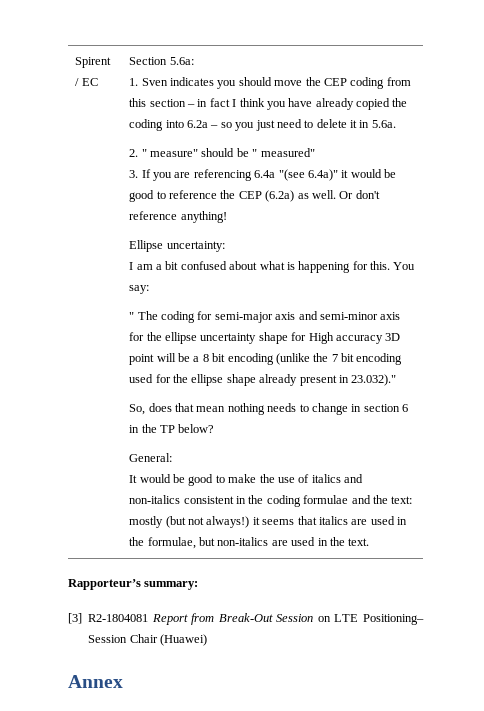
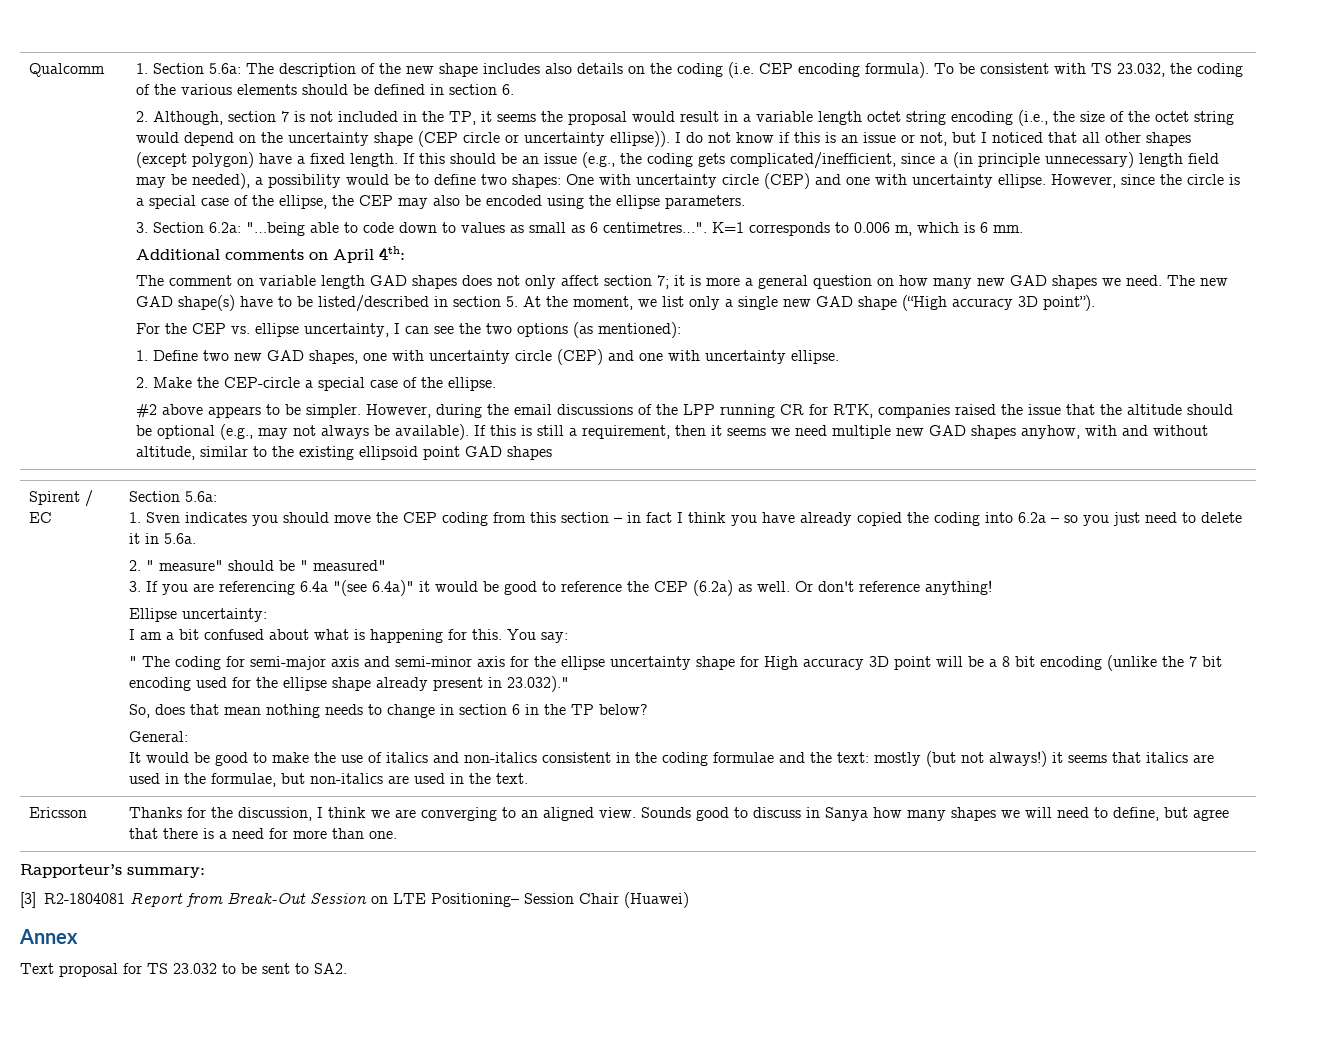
+ Qualcomm | 1. Section 5.6a: The description of the new shape includes also details on the coding (i.e. CEP encoding formula). To be consistent with TS 23.032, the coding of the various elements should be defined in section 6.
+ 2. Although, section 7 is not included in the TP, it seems the proposal would result in a variable length octet string encoding (i.e., the size of the octet string would depend on the uncertainty shape (CEP circle or uncertainty ellipse)). I do not know if this is an issue or not, but I noticed that all other shapes (except polygon) have a fixed length. If this should be an issue (e.g., the coding gets complicated/inefficient, since a (in principle unnecessary) length field may be needed), a possibility would be to define two shapes: One with uncertainty circle (CEP) and one with uncertainty ellipse. However, since the circle is a special case of the ellipse, the CEP may also be encoded using the ellipse parameters.
+ 3. Section 6.2a: "…being able to code down to values as small as 6 centimetres…". K=1 corresponds to 0.006 m, which is 6 mm.
+ Additional comments on April 4th:
+ The comment on variable length GAD shapes does not only affect section 7; it is more a general question on how many new GAD shapes we need. The new GAD shape(s) have to be listed/described in section 5. At the moment, we list only a single new GAD shape (“High accuracy 3D point”).
+ For the CEP vs. ellipse uncertainty, I can see the two options (as mentioned):
+ 1. Define two new GAD shapes, one with uncertainty circle (CEP) and one with uncertainty ellipse.
+ 2. Make the CEP-circle a special case of the ellipse.
+ #2 above appears to be simpler. However, during the email discussions of the LPP running CR for RTK, companies raised the issue that the altitude should be optional (e.g., may not always be available). If this is still a requirement, then it seems we need multiple new GAD shapes anyhow, with and without altitude, similar to the existing ellipsoid point GAD shapes
+ Ericsson | Thanks for the discussion, I think we are converging to an aligned view. Sounds good to discuss in Sanya how many shapes we will need to define, but agree that there is a need for more than one.
+ Text proposal for TS 23.032 to be sent to SA2.

